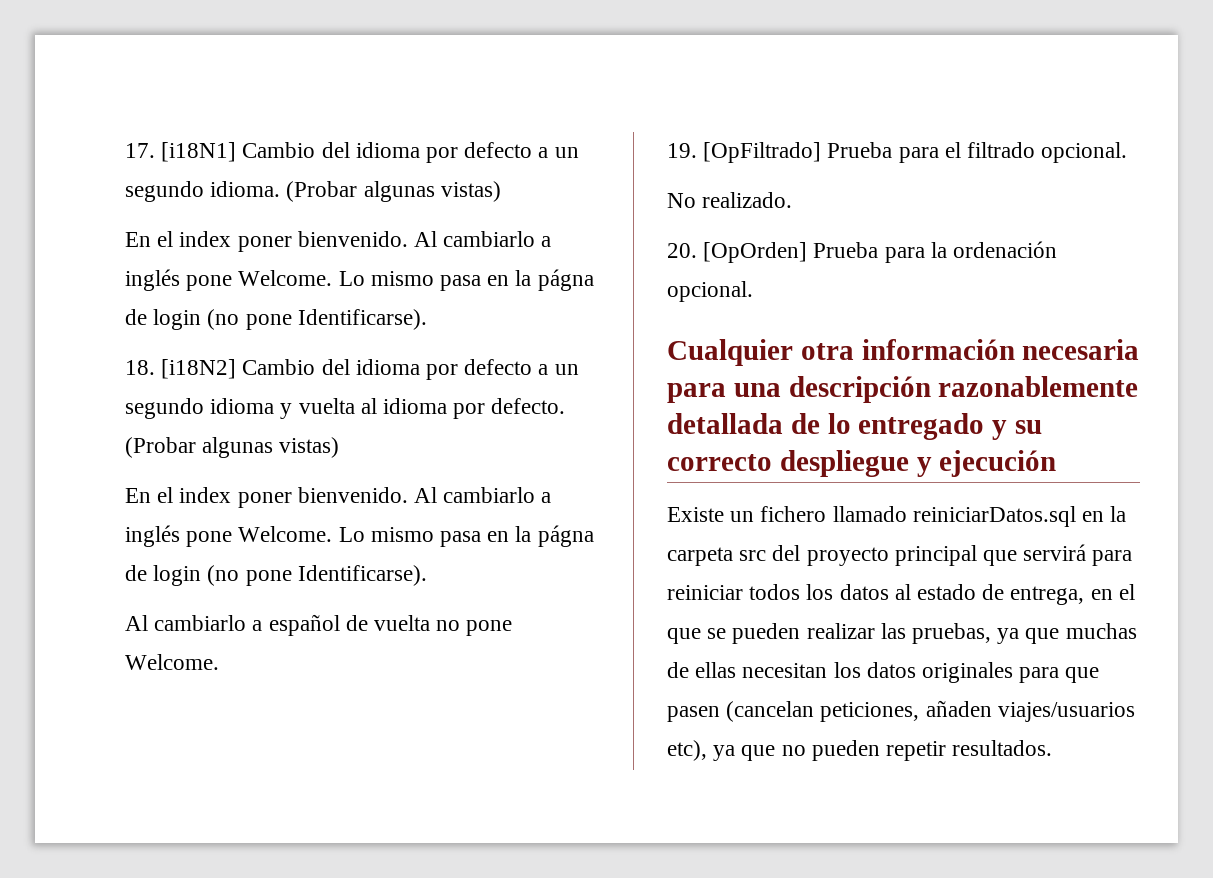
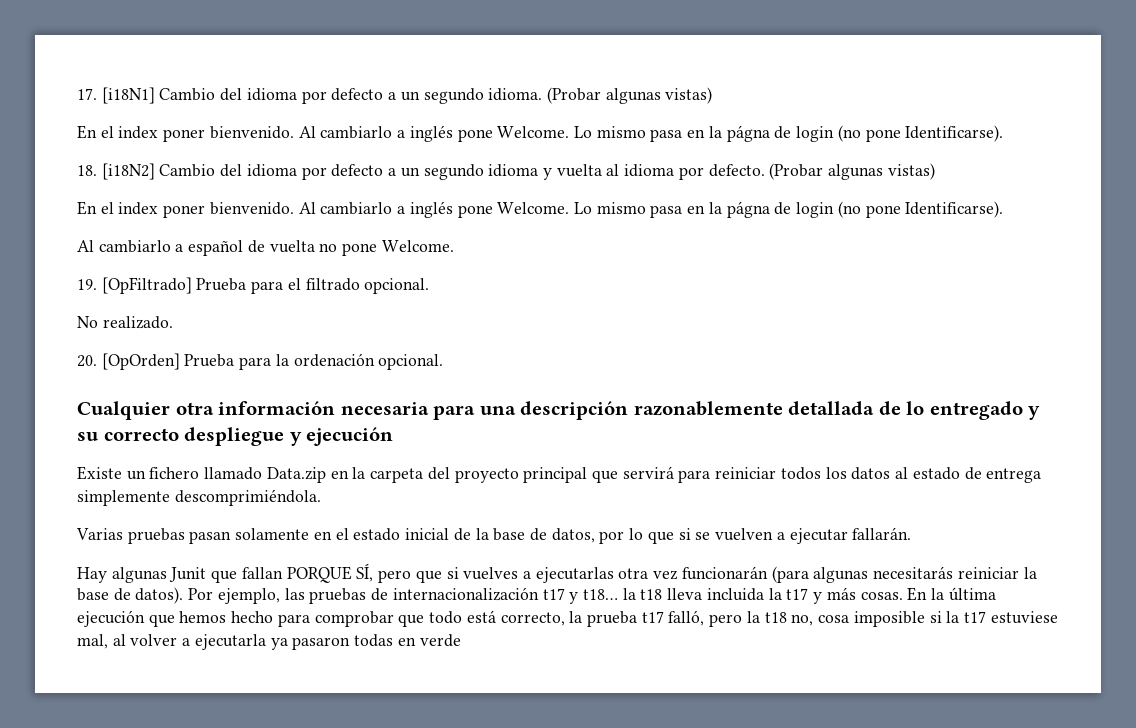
- Existe un fichero llamado reiniciarDatos.sql en la carpeta src del proyecto principal que servirá para reiniciar todos los datos al estado de entrega, en el que se pueden realizar las pruebas, ya que muchas de ellas necesitan los datos originales para que pasen (cancelan peticiones, añaden viajes/usuarios etc), ya que no pueden repetir resultados.
+ Existe un fichero llamado Data.zip en la carpeta del proyecto principal que servirá para reiniciar todos los datos al estado de entrega simplemente descomprimiéndola.
+ Varias pruebas pasan solamente en el estado inicial de la base de datos, por lo que si se vuelven a ejecutar fallarán.
+ Hay algunas Junit que fallan PORQUE SÍ, pero que si vuelves a ejecutarlas otra vez funcionarán (para algunas necesitarás reiniciar la base de datos). Por ejemplo, las pruebas de internacionalización t17 y t18… la t18 lleva incluida la t17 y más cosas. En la última ejecución que hemos hecho para comprobar que todo está correcto, la prueba t17 falló, pero la t18 no, cosa imposible si la t17 estuviese mal, al volver a ejecutarla ya pasaron todas en verde

